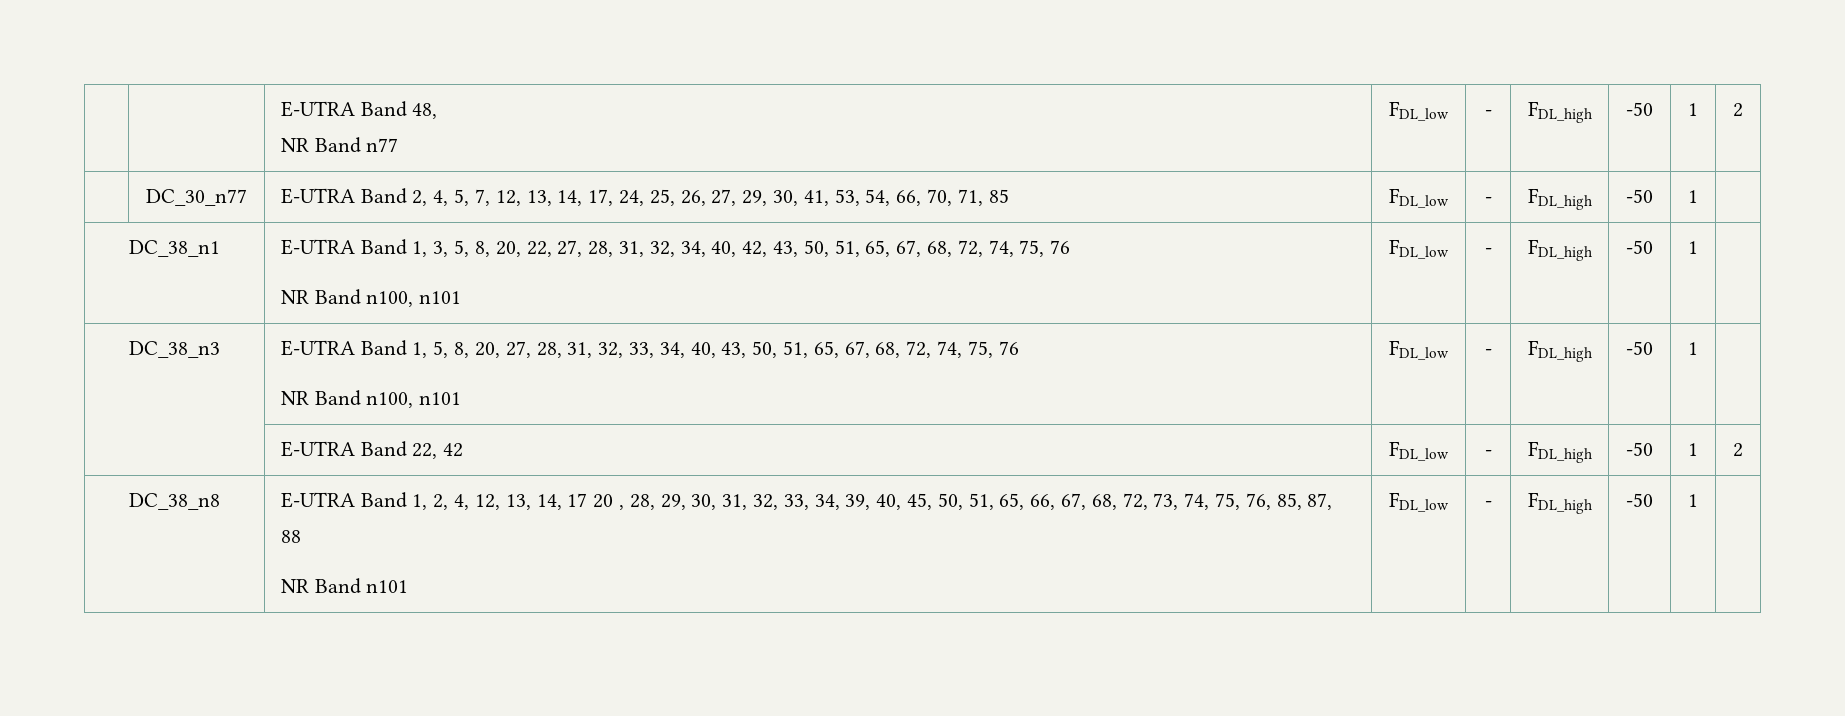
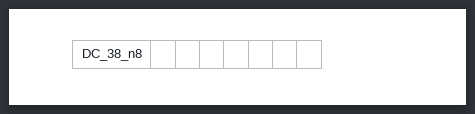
- | | E-UTRA Band 48,
- NR Band n77 | FDL_low | - | FDL_high | -50 | 1 | 2
- | DC_30_n77 | E-UTRA Band 2, 4, 5, 7, 12, 13, 14, 17, 24, 25, 26, 27, 29, 30, 41, 53, 54, 66, 70, 71, 85 | FDL_low | - | FDL_high | -50 | 1 |
- DC_38_n1 | E-UTRA Band 1, 3, 5, 8, 20, 22, 27, 28, 31, 32, 34, 40, 42, 43, 50, 51, 65, 67, 68, 72, 74, 75, 76
- NR Band n100, n101 | FDL_low | - | FDL_high | -50 | 1 |
- DC_38_n3 | E-UTRA Band 1, 5, 8, 20, 27, 28, 31, 32, 33, 34, 40, 43, 50, 51, 65, 67, 68, 72, 74, 75, 76
- NR Band n100, n101 | FDL_low | - | FDL_high | -50 | 1 |
- | E-UTRA Band 22, 42 | FDL_low | - | FDL_high | -50 | 1 | 2
- DC_38_n8 | E-UTRA Band 1, 2, 4, 12, 13, 14, 17 20 , 28, 29, 30, 31, 32, 33, 34, 39, 40, 45, 50, 51, 65, 66, 67, 68, 72, 73, 74, 75, 76, 85, 87, 88
- NR Band n101 | FDL_low | - | FDL_high | -50 | 1
+ DC_38_n8 | | | | | | |

